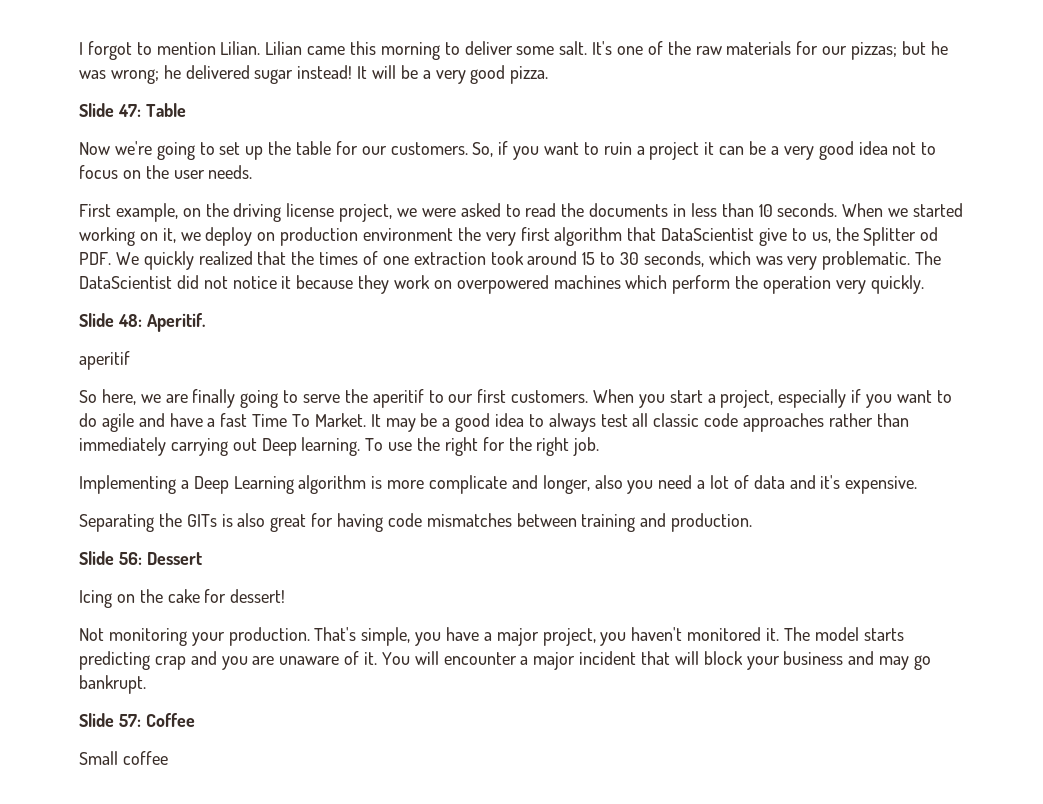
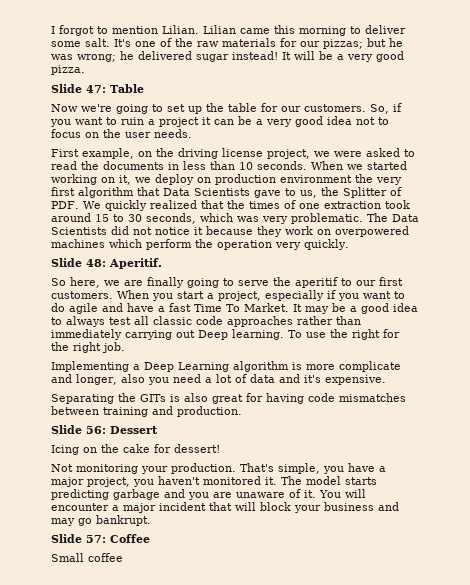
- When we started working on it, we deploy on production environment the very first algorithm that DataScientist give to us, the Splitter od PDF. We quickly realized that the times of one extraction took around 15 to 30 seconds, which was very problematic.
+ When we started working on it, we deploy on production environment the very first algorithm that Data Scientists gave to us, the Splitter of PDF. We quickly realized that the times of one extraction took around 15 to 30 seconds, which was very problematic.
- The DataScientist did not notice it because they work on overpowered machines which perform the operation very quickly.
+ The Data Scientists did not notice it because they work on overpowered machines which perform the operation very quickly.
  Slide 48: Aperitif.
- aperitif
- The model starts predicting crap and you are unaware of it.
+ The model starts predicting garbage and you are unaware of it.

